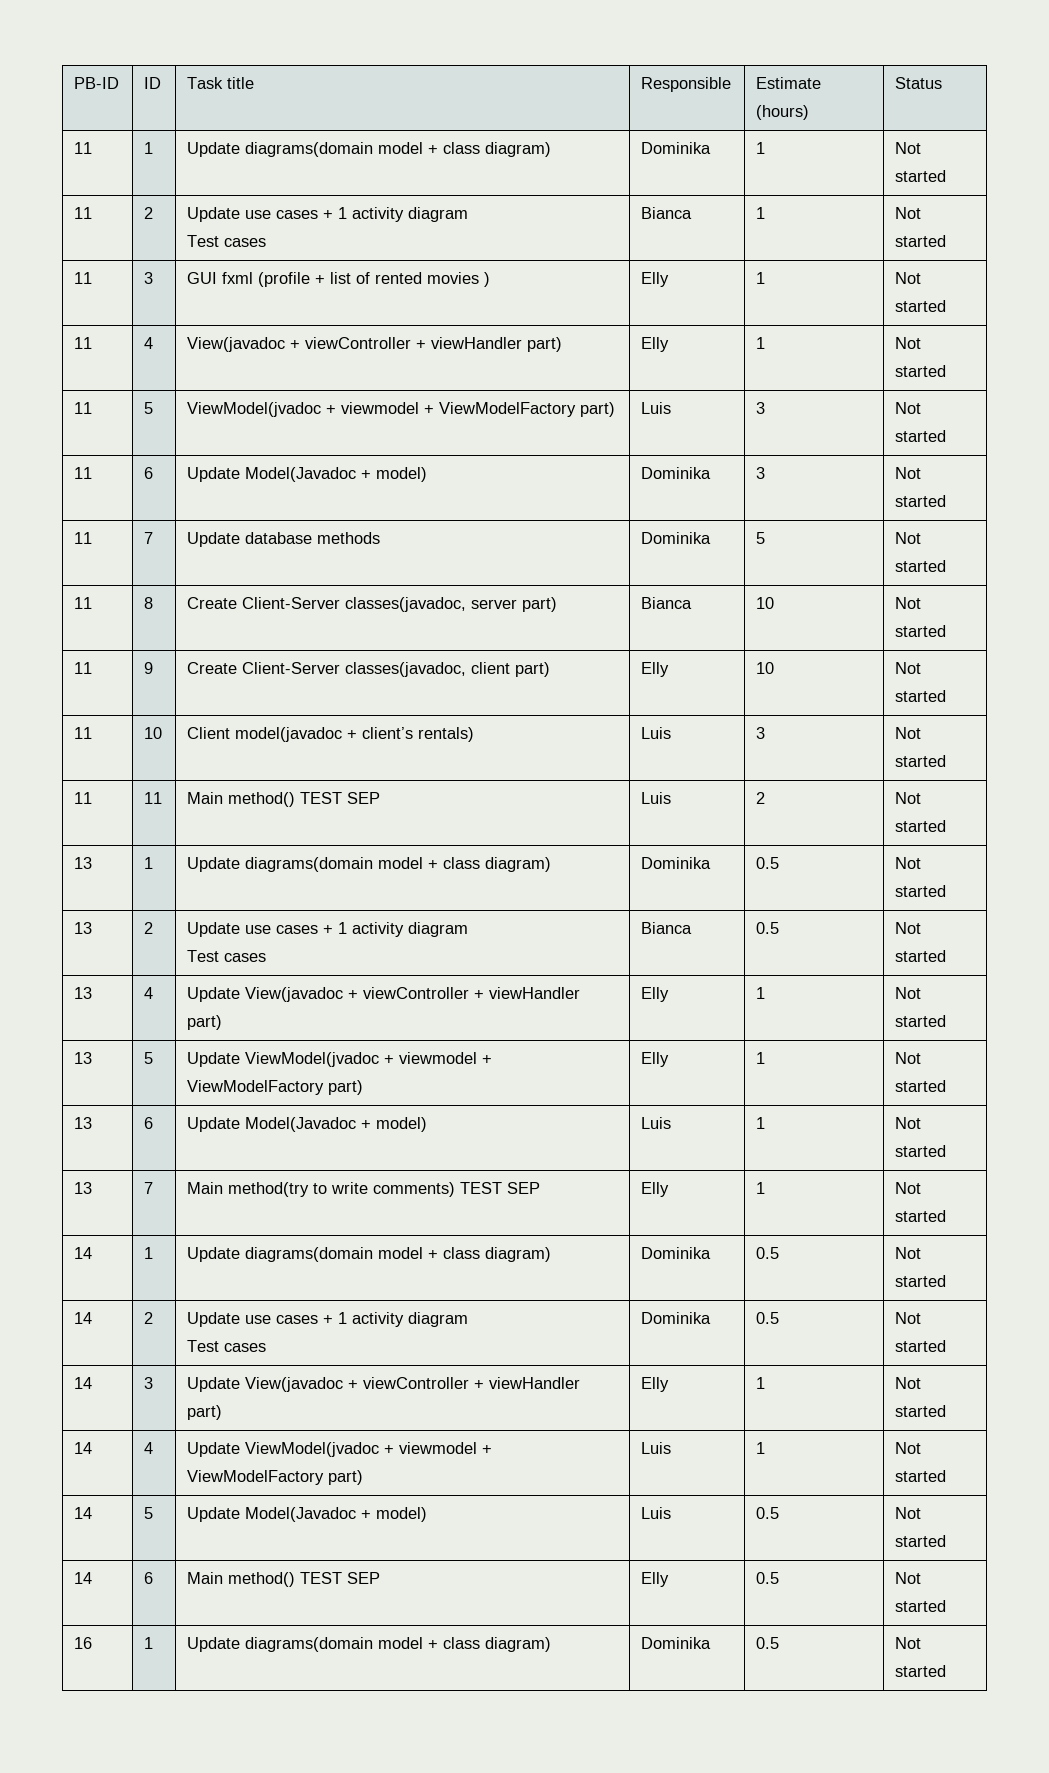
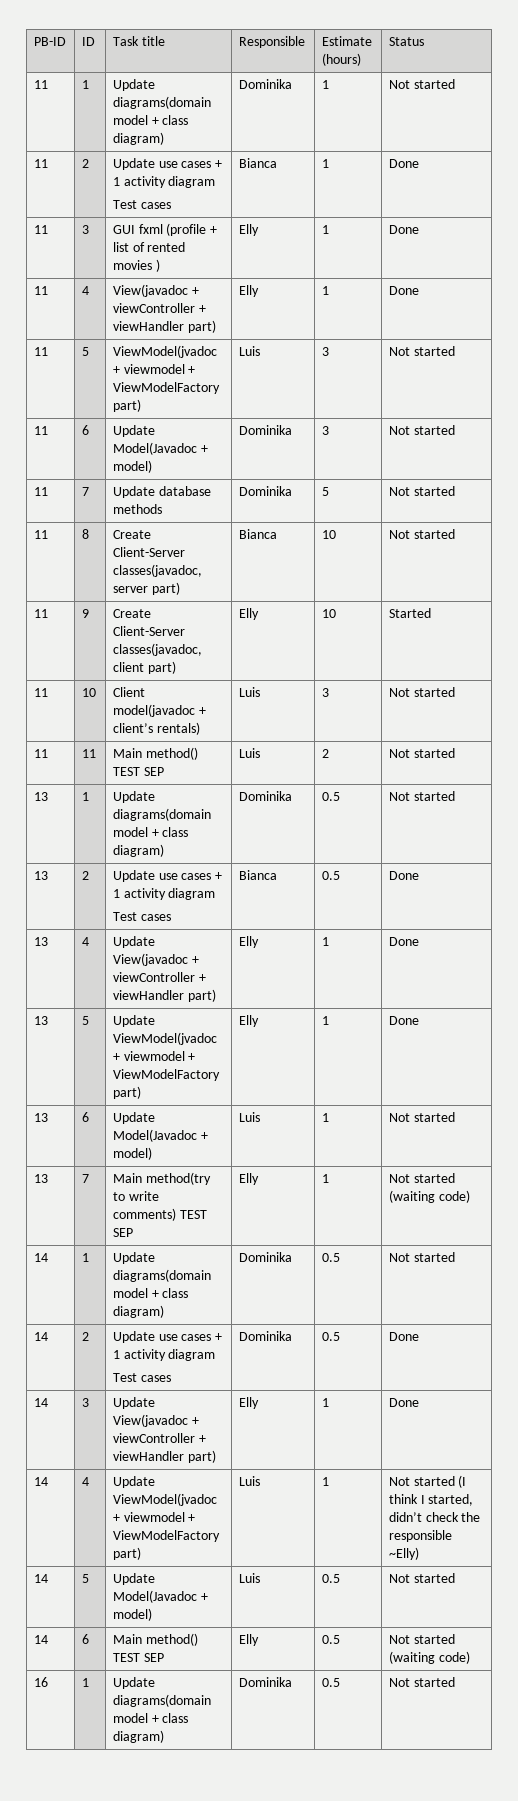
  11 | 2 | Update use cases + 1 activity diagram
- Test cases | Bianca | 1 | Not started
+ Test cases | Bianca | 1 | Done
- 11 | 3 | GUI fxml (profile + list of rented movies ) | Elly | 1 | Not started
+ 11 | 3 | GUI fxml (profile + list of rented movies ) | Elly | 1 | Done
- 11 | 4 | View(javadoc + viewController + viewHandler part) | Elly | 1 | Not started
+ 11 | 4 | View(javadoc + viewController + viewHandler part) | Elly | 1 | Done
- 11 | 9 | Create Client-Server classes(javadoc, client part) | Elly | 10 | Not started
+ 11 | 9 | Create Client-Server classes(javadoc, client part) | Elly | 10 | Started
  13 | 2 | Update use cases + 1 activity diagram
- Test cases | Bianca | 0.5 | Not started
+ Test cases | Bianca | 0.5 | Done
- 13 | 4 | Update View(javadoc + viewController + viewHandler part) | Elly | 1 | Not started
+ 13 | 4 | Update View(javadoc + viewController + viewHandler part) | Elly | 1 | Done
- 13 | 5 | Update ViewModel(jvadoc + viewmodel + ViewModelFactory part) | Elly | 1 | Not started
+ 13 | 5 | Update ViewModel(jvadoc + viewmodel + ViewModelFactory part) | Elly | 1 | Done
- 13 | 7 | Main method(try to write comments) TEST SEP | Elly | 1 | Not started
+ 13 | 7 | Main method(try to write comments) TEST SEP | Elly | 1 | Not started (waiting code)
  14 | 2 | Update use cases + 1 activity diagram
- Test cases | Dominika | 0.5 | Not started
+ Test cases | Dominika | 0.5 | Done
- 14 | 3 | Update View(javadoc + viewController + viewHandler part) | Elly | 1 | Not started
+ 14 | 3 | Update View(javadoc + viewController + viewHandler part) | Elly | 1 | Done
- 14 | 4 | Update ViewModel(jvadoc + viewmodel + ViewModelFactory part) | Luis | 1 | Not started
+ 14 | 4 | Update ViewModel(jvadoc + viewmodel + ViewModelFactory part) | Luis | 1 | Not started (I think I started, didn’t check the responsible ~Elly)
- 14 | 6 | Main method() TEST SEP | Elly | 0.5 | Not started
+ 14 | 6 | Main method() TEST SEP | Elly | 0.5 | Not started (waiting code)

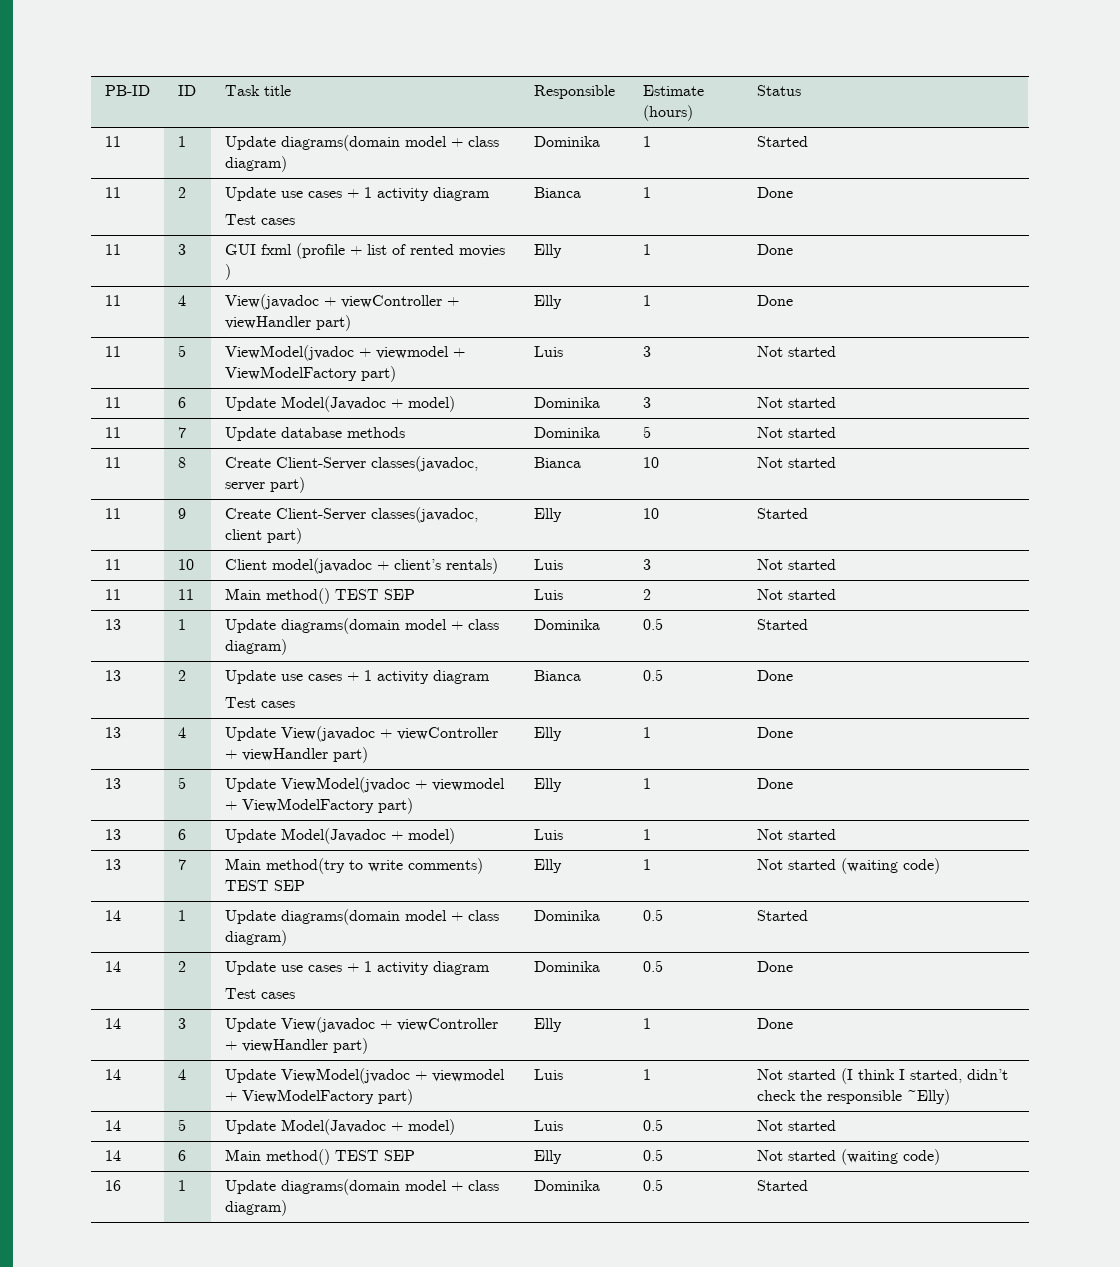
- 11 | 1 | Update diagrams(domain model + class diagram) | Dominika | 1 | Not started
+ 11 | 1 | Update diagrams(domain model + class diagram) | Dominika | 1 | Started
- 13 | 1 | Update diagrams(domain model + class diagram) | Dominika | 0.5 | Not started
+ 13 | 1 | Update diagrams(domain model + class diagram) | Dominika | 0.5 | Started
- 14 | 1 | Update diagrams(domain model + class diagram) | Dominika | 0.5 | Not started
+ 14 | 1 | Update diagrams(domain model + class diagram) | Dominika | 0.5 | Started
- 16 | 1 | Update diagrams(domain model + class diagram) | Dominika | 0.5 | Not started
+ 16 | 1 | Update diagrams(domain model + class diagram) | Dominika | 0.5 | Started

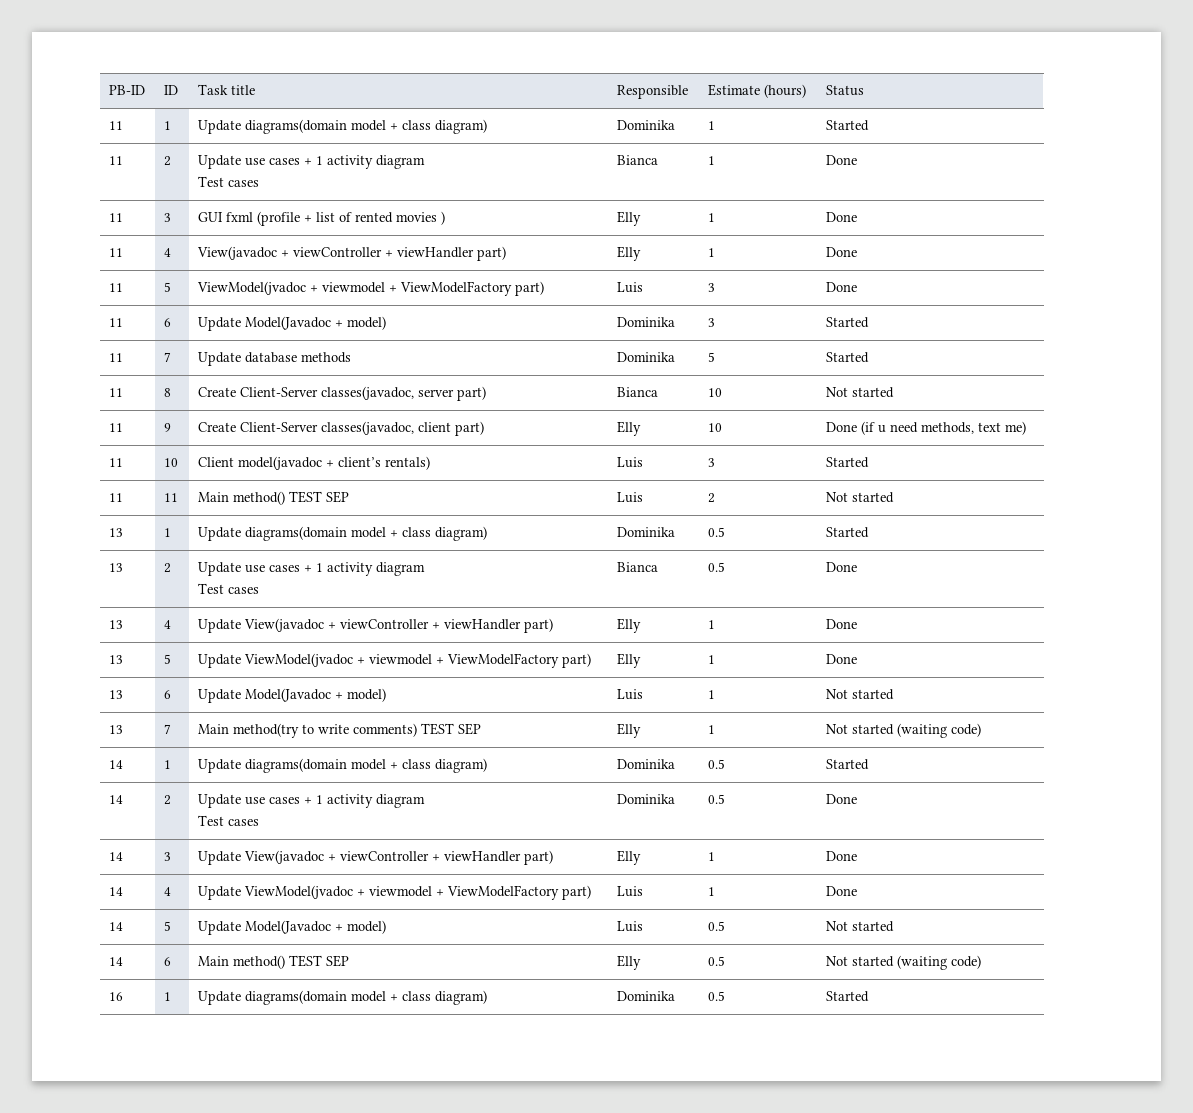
- 11 | 5 | ViewModel(jvadoc + viewmodel + ViewModelFactory part) | Luis | 3 | Not started
+ 11 | 5 | ViewModel(jvadoc + viewmodel + ViewModelFactory part) | Luis | 3 | Done
- 11 | 6 | Update Model(Javadoc + model) | Dominika | 3 | Not started
+ 11 | 6 | Update Model(Javadoc + model) | Dominika | 3 | Started
- 11 | 7 | Update database methods | Dominika | 5 | Not started
+ 11 | 7 | Update database methods | Dominika | 5 | Started
- 11 | 9 | Create Client-Server classes(javadoc, client part) | Elly | 10 | Started
+ 11 | 9 | Create Client-Server classes(javadoc, client part) | Elly | 10 | Done (if u need methods, text me)
- 11 | 10 | Client model(javadoc + client’s rentals) | Luis | 3 | Not started
+ 11 | 10 | Client model(javadoc + client’s rentals) | Luis | 3 | Started
- 14 | 4 | Update ViewModel(jvadoc + viewmodel + ViewModelFactory part) | Luis | 1 | Not started (I think I started, didn’t check the responsible ~Elly)
+ 14 | 4 | Update ViewModel(jvadoc + viewmodel + ViewModelFactory part) | Luis | 1 | Done

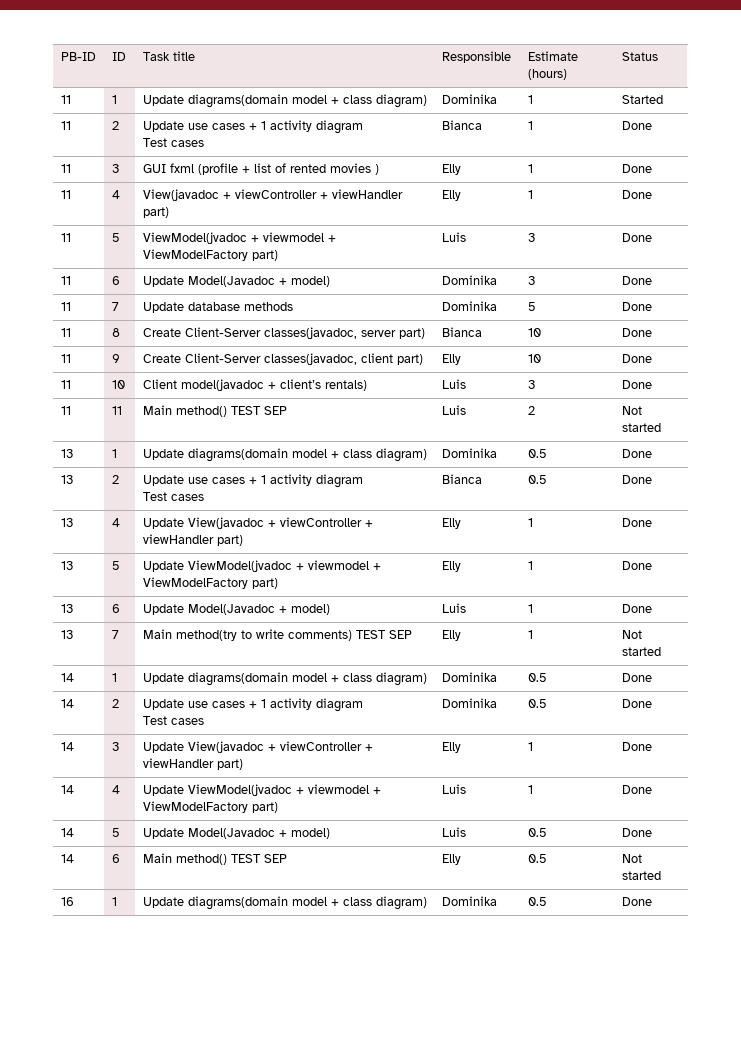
- 11 | 6 | Update Model(Javadoc + model) | Dominika | 3 | Started
+ 11 | 6 | Update Model(Javadoc + model) | Dominika | 3 | Done
- 11 | 7 | Update database methods | Dominika | 5 | Started
+ 11 | 7 | Update database methods | Dominika | 5 | Done
- 11 | 8 | Create Client-Server classes(javadoc, server part) | Bianca | 10 | Not started
+ 11 | 8 | Create Client-Server classes(javadoc, server part) | Bianca | 10 | Done
- 11 | 9 | Create Client-Server classes(javadoc, client part) | Elly | 10 | Done (if u need methods, text me)
+ 11 | 9 | Create Client-Server classes(javadoc, client part) | Elly | 10 | Done
- 11 | 10 | Client model(javadoc + client’s rentals) | Luis | 3 | Started
+ 11 | 10 | Client model(javadoc + client’s rentals) | Luis | 3 | Done
- 13 | 1 | Update diagrams(domain model + class diagram) | Dominika | 0.5 | Started
+ 13 | 1 | Update diagrams(domain model + class diagram) | Dominika | 0.5 | Done
- 13 | 6 | Update Model(Javadoc + model) | Luis | 1 | Not started
+ 13 | 6 | Update Model(Javadoc + model) | Luis | 1 | Done
- 13 | 7 | Main method(try to write comments) TEST SEP | Elly | 1 | Not started (waiting code)
+ 13 | 7 | Main method(try to write comments) TEST SEP | Elly | 1 | Not started
- 14 | 1 | Update diagrams(domain model + class diagram) | Dominika | 0.5 | Started
+ 14 | 1 | Update diagrams(domain model + class diagram) | Dominika | 0.5 | Done
- 14 | 5 | Update Model(Javadoc + model) | Luis | 0.5 | Not started
+ 14 | 5 | Update Model(Javadoc + model) | Luis | 0.5 | Done
- 14 | 6 | Main method() TEST SEP | Elly | 0.5 | Not started (waiting code)
+ 14 | 6 | Main method() TEST SEP | Elly | 0.5 | Not started
- 16 | 1 | Update diagrams(domain model + class diagram) | Dominika | 0.5 | Started
+ 16 | 1 | Update diagrams(domain model + class diagram) | Dominika | 0.5 | Done

